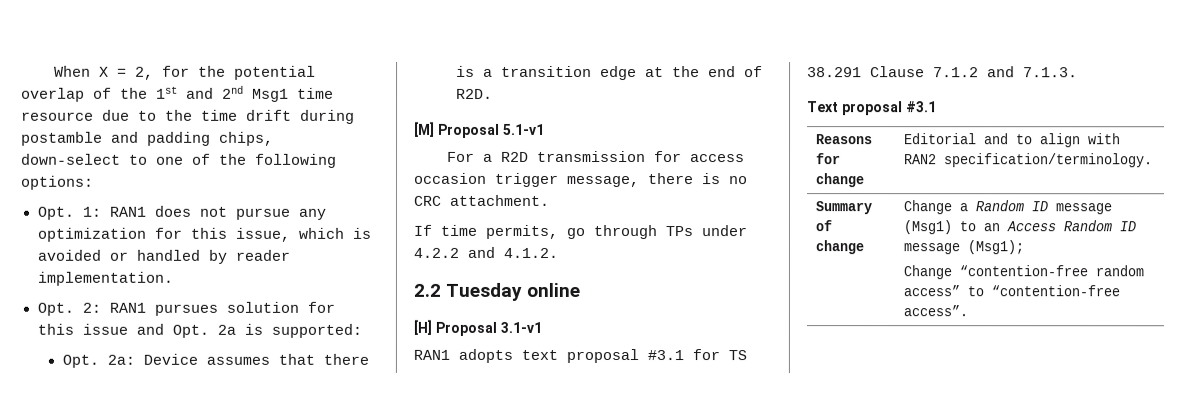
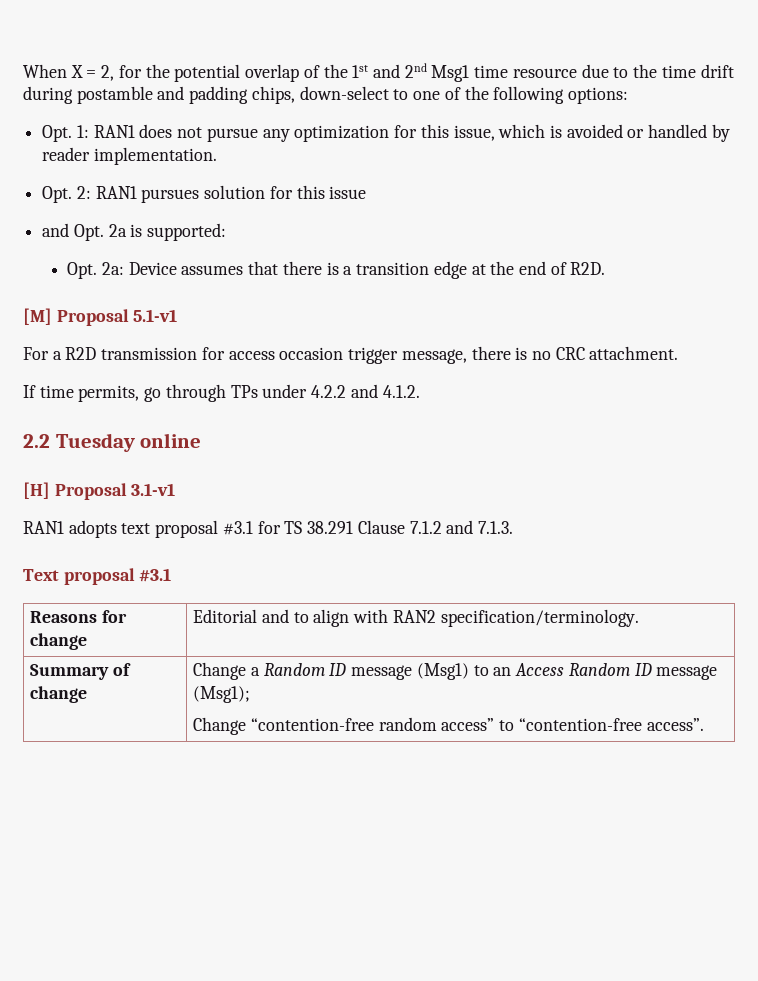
- Opt. 2: RAN1 pursues solution for this issue and Opt. 2a is supported:
+ Opt. 2: RAN1 pursues solution for this issue
+ and Opt. 2a is supported:

